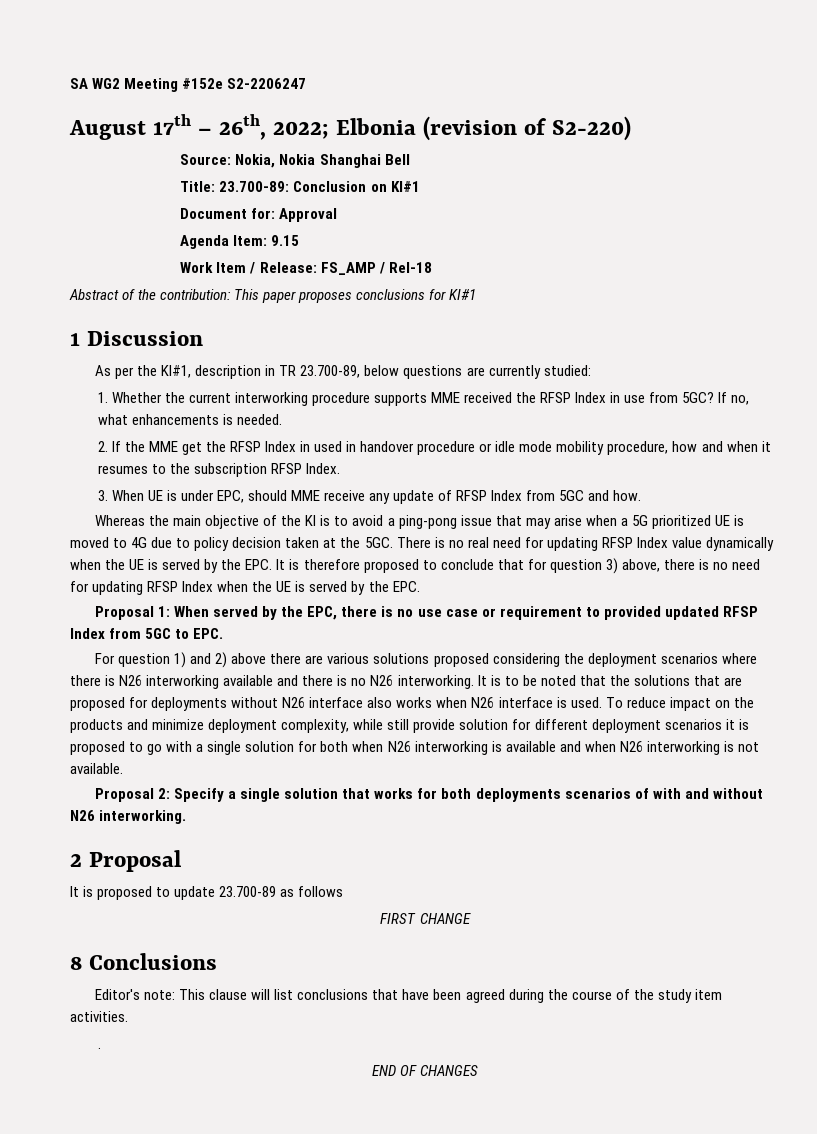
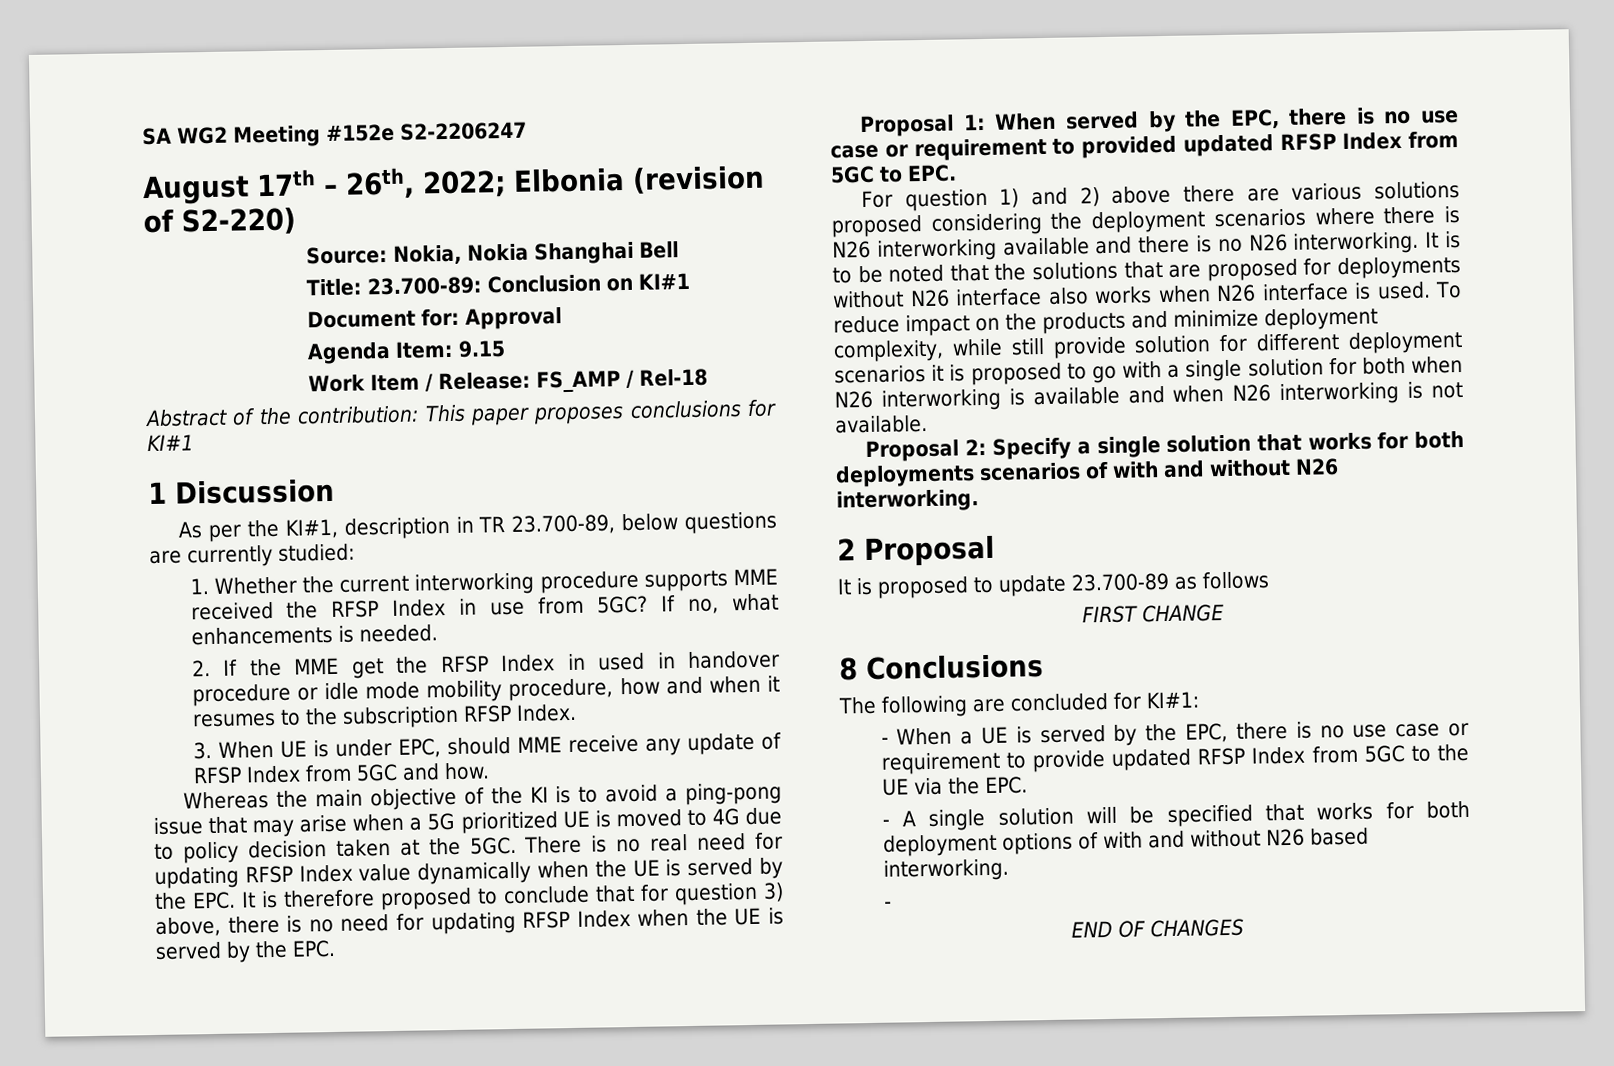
- Editor's note: This clause will list conclusions that have been agreed during the course of the study item activities.
- .
+ The following are concluded for KI#1:
+ - When a UE is served by the EPC, there is no use case or requirement to provide updated RFSP Index from 5GC to the UE via the EPC.
+ - A single solution will be specified that works for both deployment options of with and without N26 based interworking.
+ -

